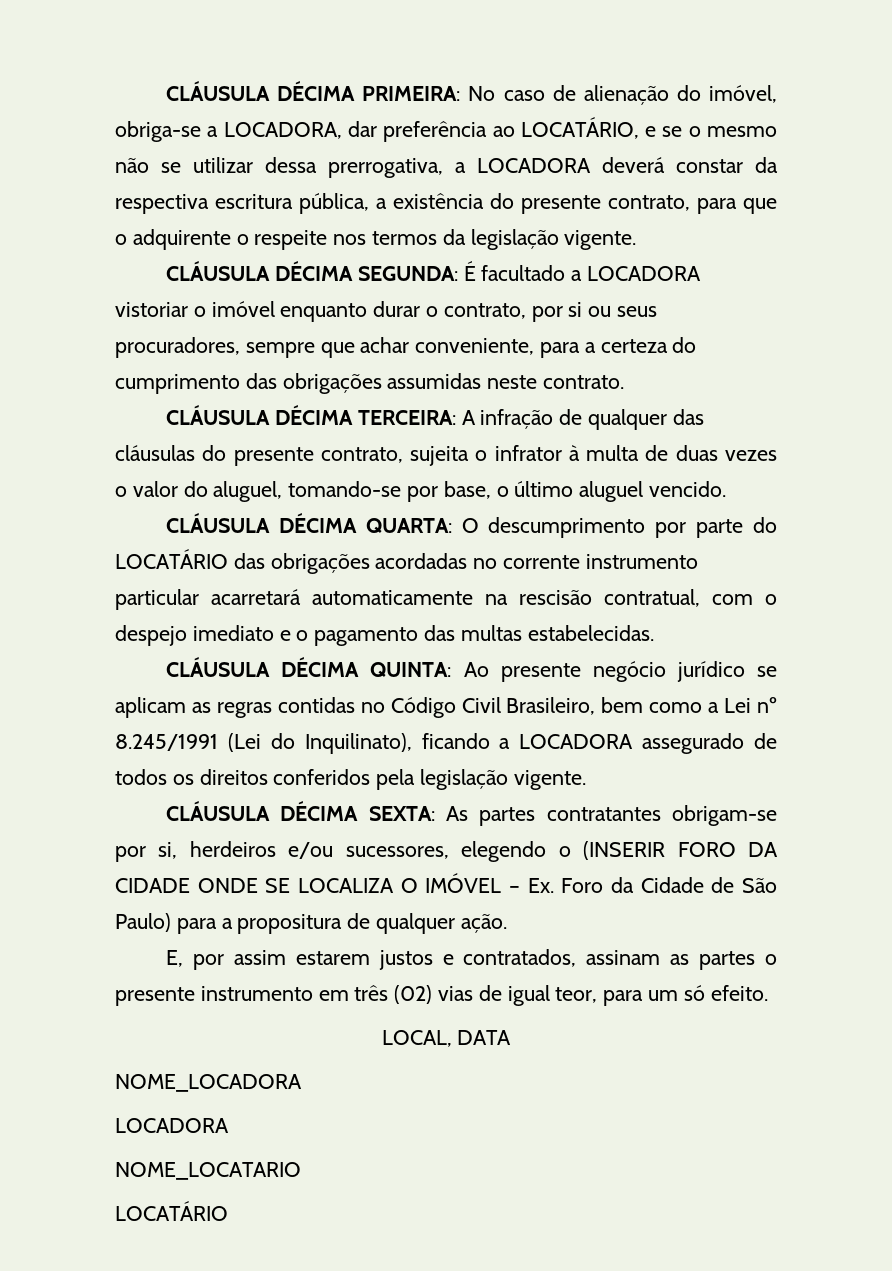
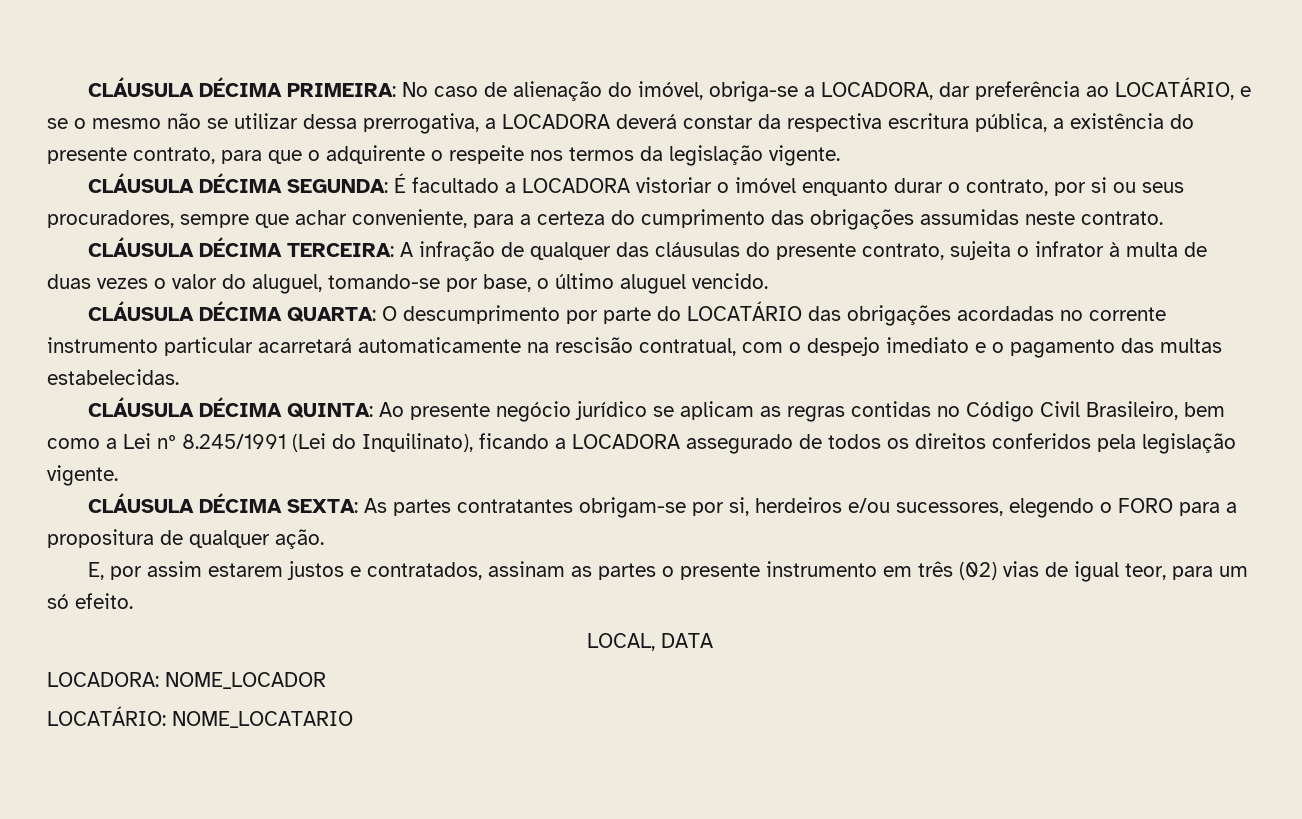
- CLÁUSULA DÉCIMA SEXTA: As partes contratantes obrigam-se por si, herdeiros e/ou sucessores, elegendo o (INSERIR FORO DA CIDADE ONDE SE LOCALIZA O IMÓVEL – Ex. Foro da Cidade de São Paulo) para a propositura de qualquer ação.
+ CLÁUSULA DÉCIMA SEXTA: As partes contratantes obrigam-se por si, herdeiros e/ou sucessores, elegendo o FORO para a propositura de qualquer ação.
- NOME_LOCADORA
- LOCADORA
- NOME_LOCATARIO
- LOCATÁRIO
+ LOCADORA: NOME_LOCADOR
+ LOCATÁRIO: NOME_LOCATARIO

